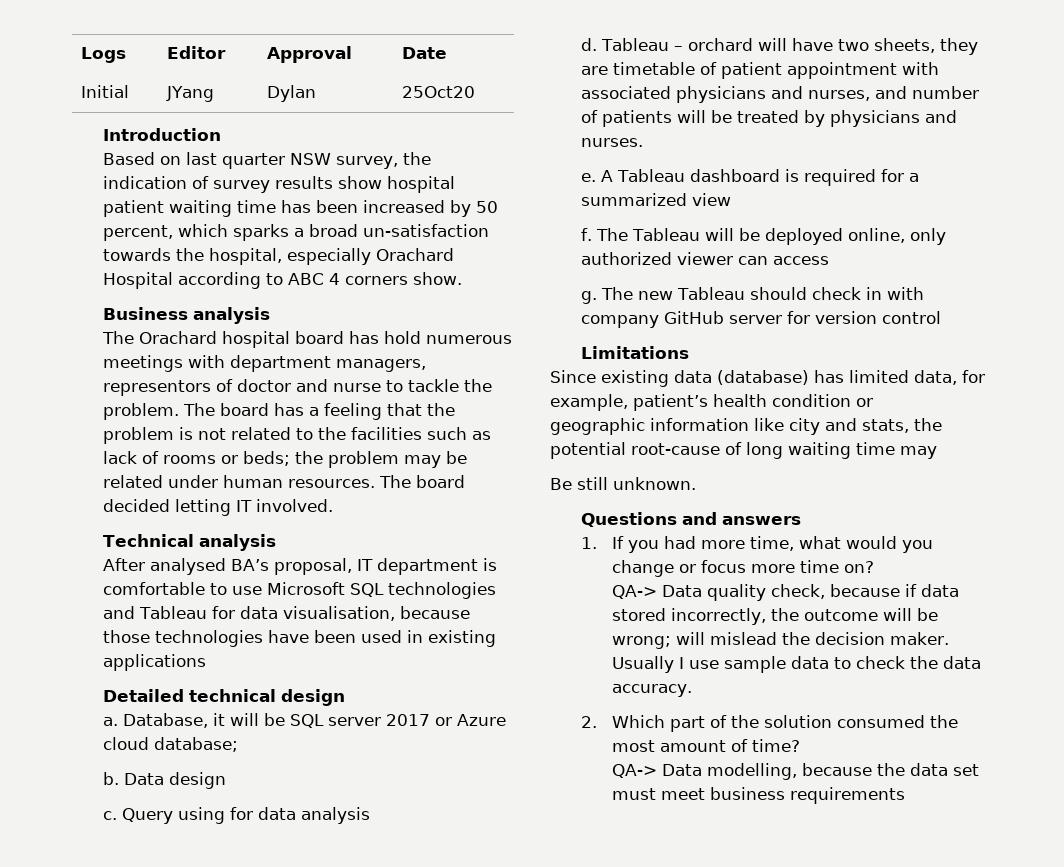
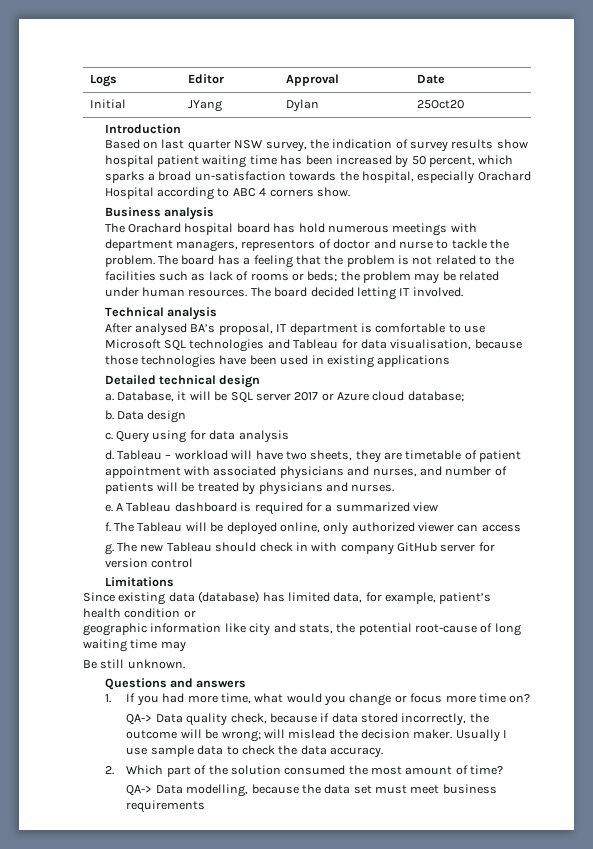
- Tableau – orchard will have two sheets, they are timetable of patient appointment with associated physicians and nurses, and number of patients will be treated by physicians and nurses.
+ Tableau – workload will have two sheets, they are timetable of patient appointment with associated physicians and nurses, and number of patients will be treated by physicians and nurses.

